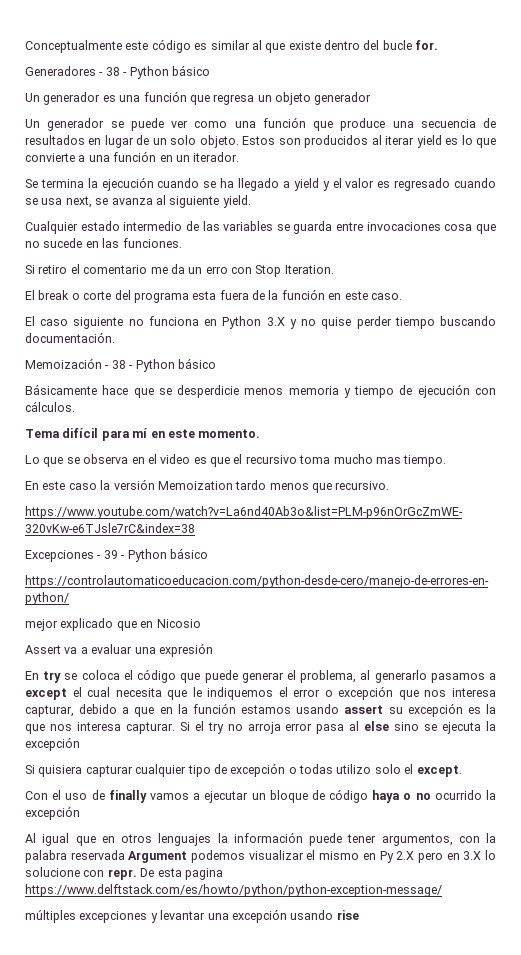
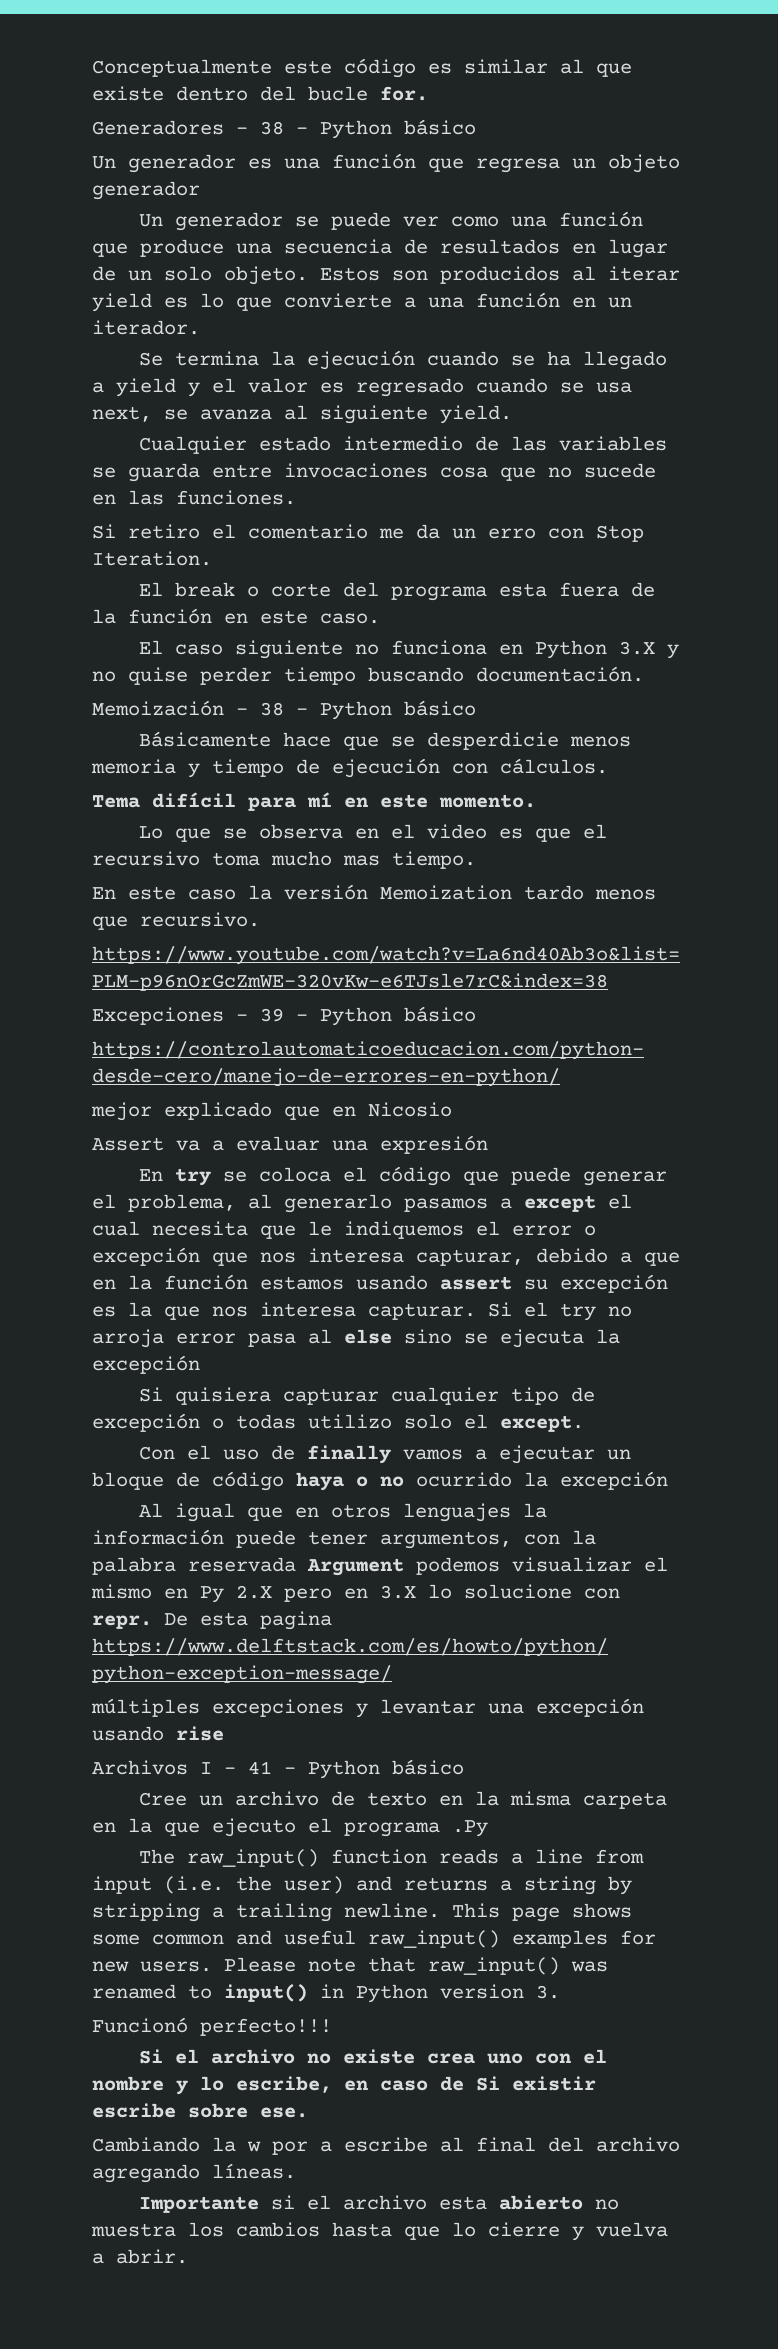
+ Archivos I - 41 - Python básico
+ Cree un archivo de texto en la misma carpeta en la que ejecuto el programa .Py
+ The raw_input() function reads a line from input (i.e. the user) and returns a string by stripping a trailing newline. This page shows some common and useful raw_input() examples for new users. Please note that raw_input() was renamed to input() in Python version 3.
+ Funcionó perfecto!!!
+ Si el archivo no existe crea uno con el nombre y lo escribe, en caso de Si existir escribe sobre ese.
+ Cambiando la w por a escribe al final del archivo agregando líneas.
+ Importante si el archivo esta abierto no muestra los cambios hasta que lo cierre y vuelva a abrir.

